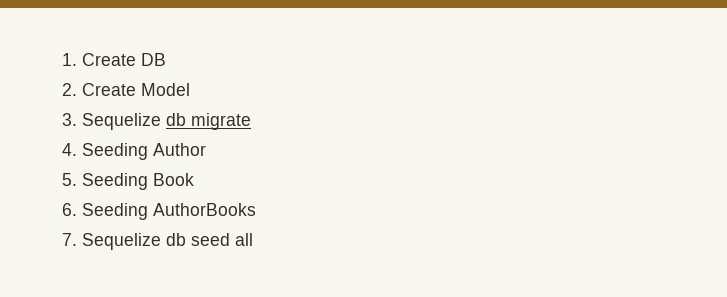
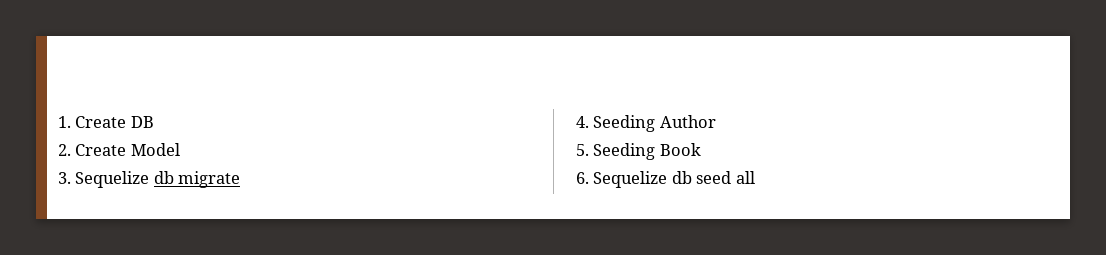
- 6. Seeding AuthorBooks
- 7. Sequelize db seed all
+ 6. Sequelize db seed all

